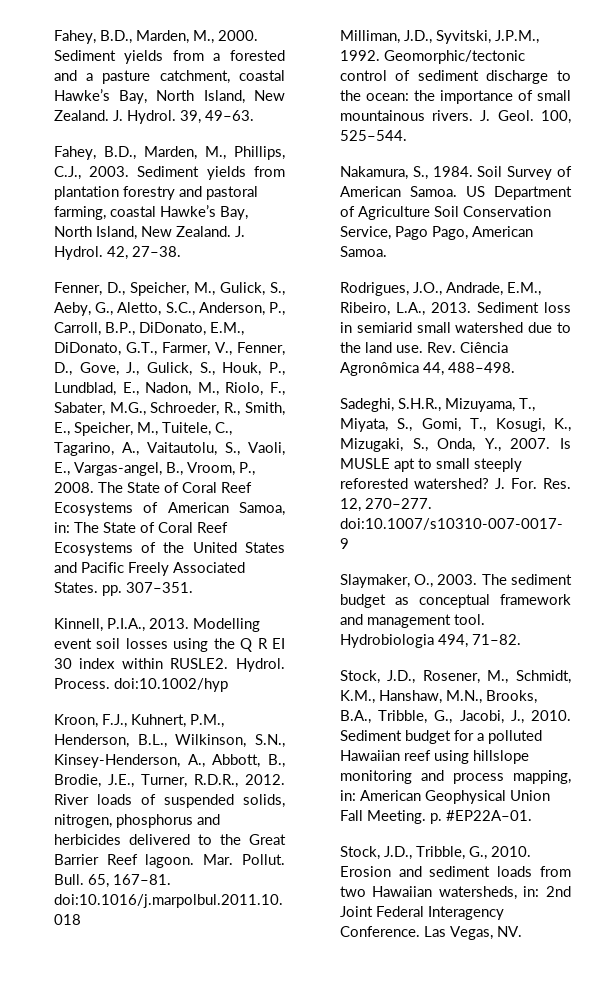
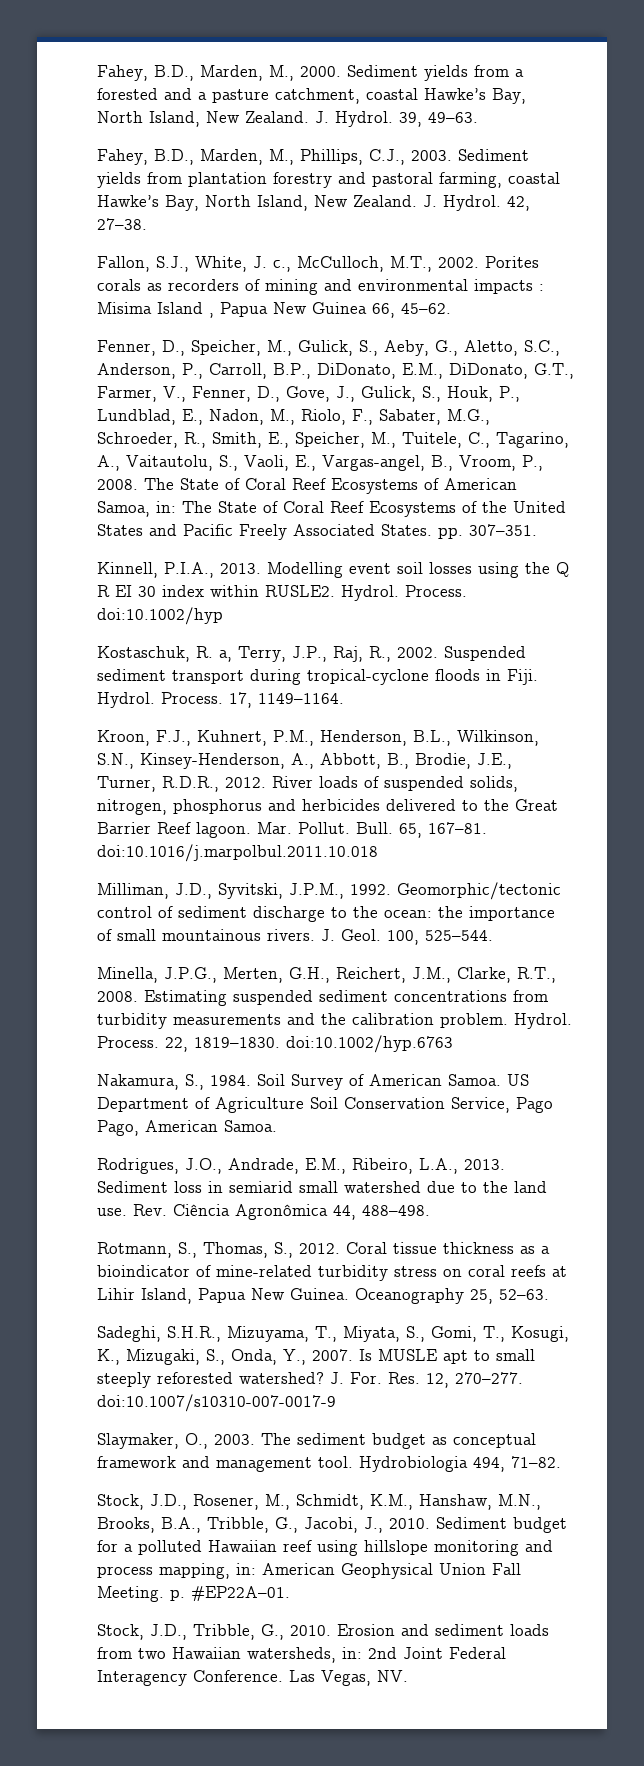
+ Fallon, S.J., White, J. c., McCulloch, M.T., 2002. Porites corals as recorders of mining and environmental impacts : Misima Island , Papua New Guinea 66, 45–62.
+ Kostaschuk, R. a, Terry, J.P., Raj, R., 2002. Suspended sediment transport during tropical-cyclone floods in Fiji. Hydrol. Process. 17, 1149–1164.
+ Minella, J.P.G., Merten, G.H., Reichert, J.M., Clarke, R.T., 2008. Estimating suspended sediment concentrations from turbidity measurements and the calibration problem. Hydrol. Process. 22, 1819–1830. doi:10.1002/hyp.6763
+ Rotmann, S., Thomas, S., 2012. Coral tissue thickness as a bioindicator of mine-related turbidity stress on coral reefs at Lihir Island, Papua New Guinea. Oceanography 25, 52–63.

